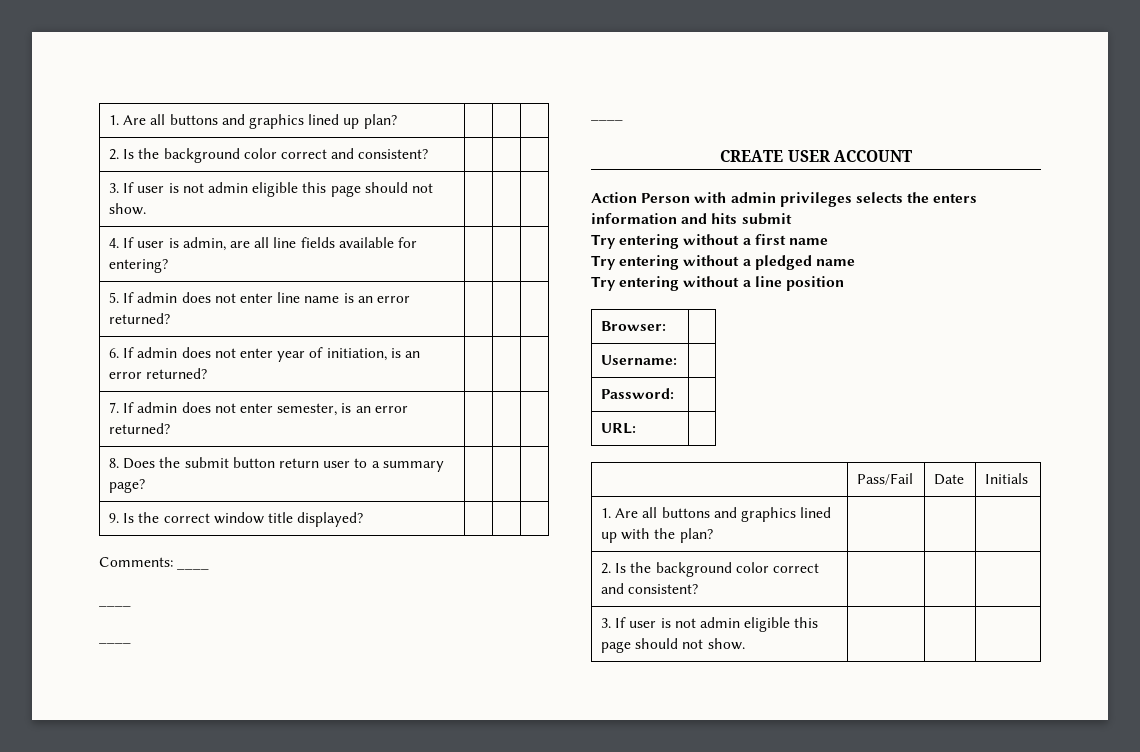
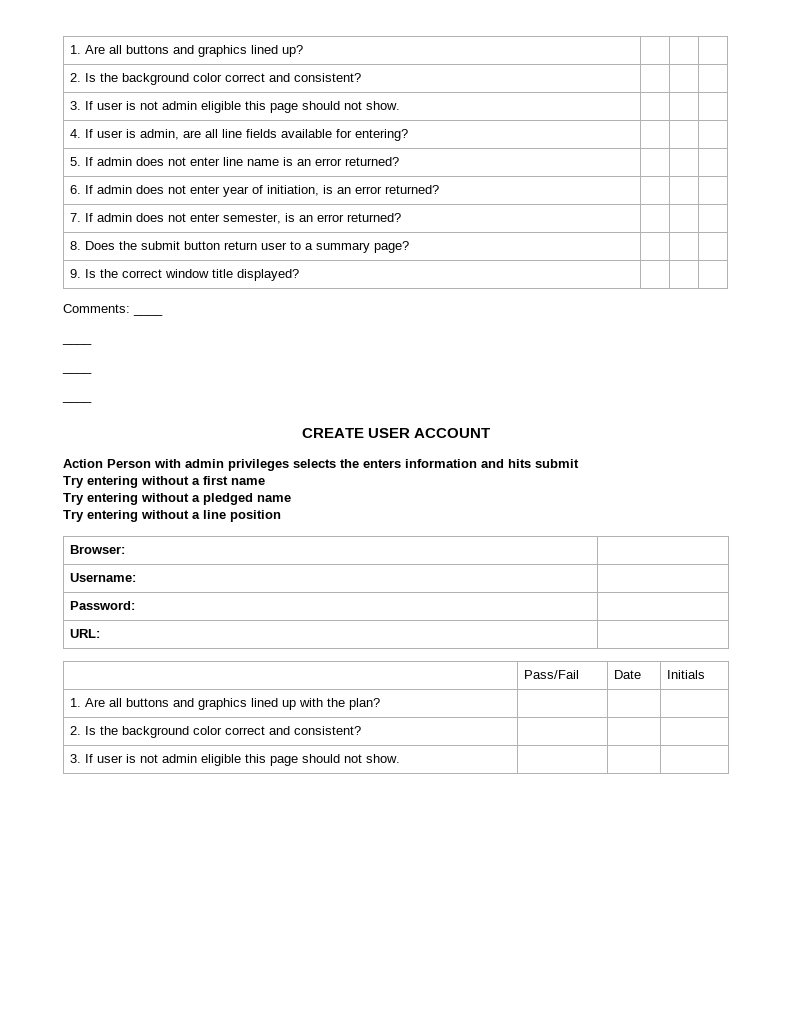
- 1. Are all buttons and graphics lined up plan? | | |
+ 1. Are all buttons and graphics lined up? | | |

